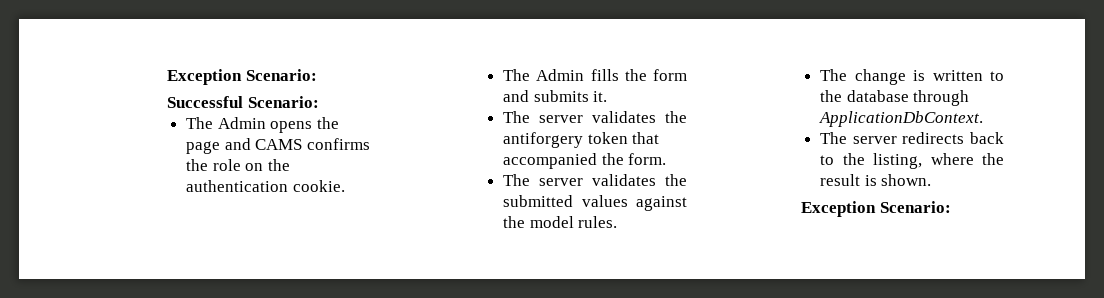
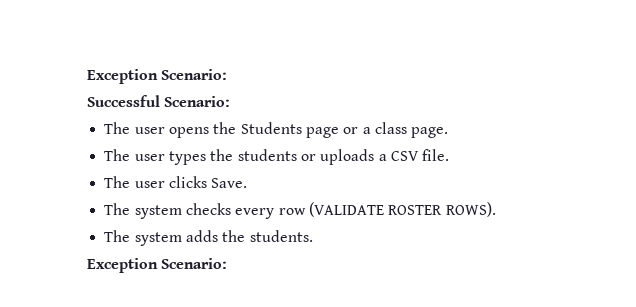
- The Admin opens the page and CAMS confirms the role on the authentication cookie.
- The Admin fills the form and submits it.
- The server validates the antiforgery token that accompanied the form.
- The server validates the submitted values against the model rules.
- The change is written to the database through ApplicationDbContext.
- The server redirects back to the listing, where the result is shown.
+ The user opens the Students page or a class page.
+ The user types the students or uploads a CSV file.
+ The user clicks Save.
+ The system checks every row (VALIDATE ROSTER ROWS).
+ The system adds the students.

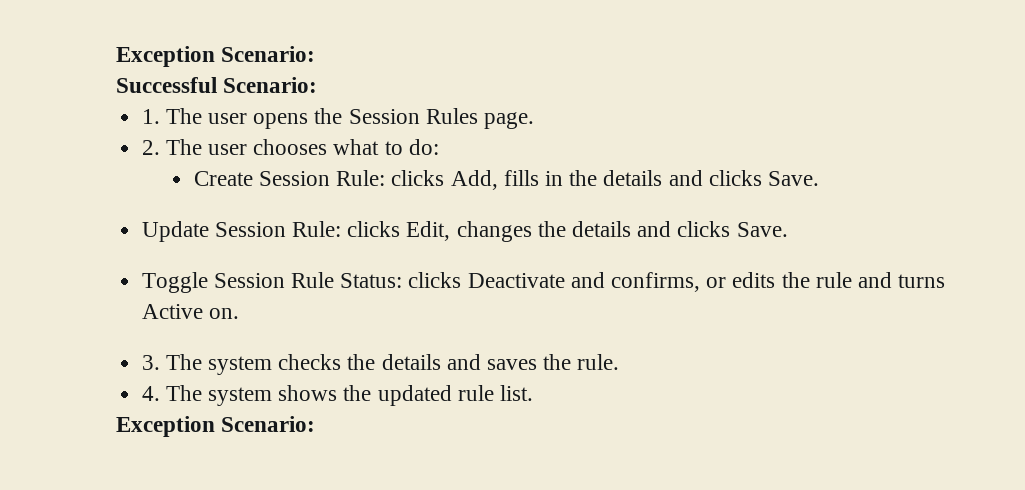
- The user opens the Students page or a class page.
+ 1. The user opens the Session Rules page.
- The user types the students or uploads a CSV file.
- The user clicks Save.
- The system checks every row (VALIDATE ROSTER ROWS).
- The system adds the students.
+ 2. The user chooses what to do:
+ Create Session Rule: clicks Add, fills in the details and clicks Save.
+ Update Session Rule: clicks Edit, changes the details and clicks Save.
+ Toggle Session Rule Status: clicks Deactivate and confirms, or edits the rule and turns Active on.
+ 3. The system checks the details and saves the rule.
+ 4. The system shows the updated rule list.

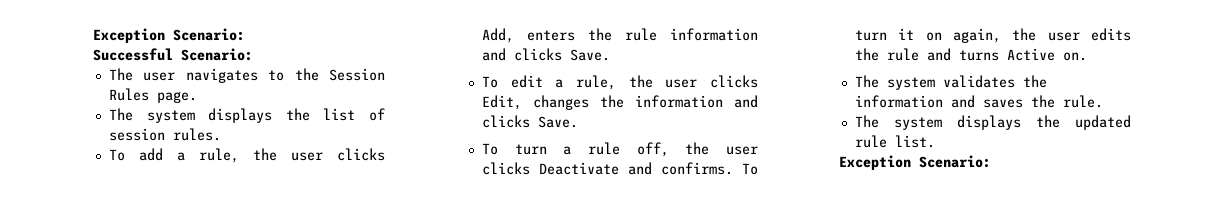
- 1. The user opens the Session Rules page.
+ The user navigates to the Session Rules page.
- 2. The user chooses what to do:
- Create Session Rule: clicks Add, fills in the details and clicks Save.
- Update Session Rule: clicks Edit, changes the details and clicks Save.
- Toggle Session Rule Status: clicks Deactivate and confirms, or edits the rule and turns Active on.
+ The system displays the list of session rules.
+ To add a rule, the user clicks Add, enters the rule information and clicks Save.
+ To edit a rule, the user clicks Edit, changes the information and clicks Save.
+ To turn a rule off, the user clicks Deactivate and confirms. To turn it on again, the user edits the rule and turns Active on.
- 3. The system checks the details and saves the rule.
+ The system validates the information and saves the rule.
- 4. The system shows the updated rule list.
+ The system displays the updated rule list.

